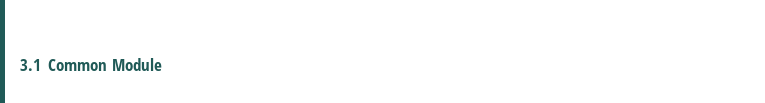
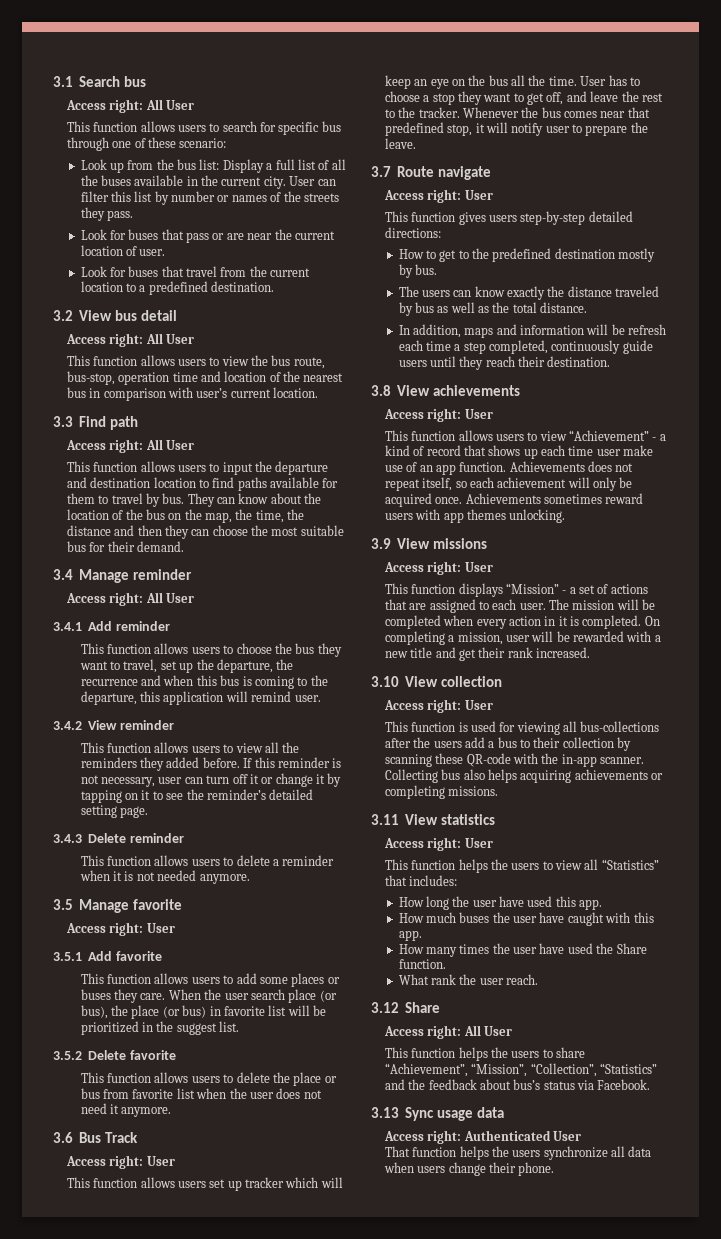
- 3.1 Common Module
+ 3.1 Search bus
+ Access right: All User
+ This function allows users to search for specific bus through one of these scenario:
+ Look up from the bus list: Display a full list of all the buses available in the current city. User can filter this list by number or names of the streets they pass.
+ Look for buses that pass or are near the current location of user.
+ Look for buses that travel from the current location to a predefined destination.
+ 3.2 View bus detail
+ Access right: All User
+ This function allows users to view the bus route, bus-stop, operation time and location of the nearest bus in comparison with user’s current location.
+ 3.3 Find path
+ Access right: All User
+ This function allows users to input the departure and destination location to find paths available for them to travel by bus. They can know about the location of the bus on the map, the time, the distance and then they can choose the most suitable bus for their demand.
+ 3.4 Manage reminder
+ Access right: All User
+ 3.4.1 Add reminder
+ This function allows users to choose the bus they want to travel, set up the departure, the recurrence and when this bus is coming to the departure, this application will remind user.
+ 3.4.2 View reminder
+ This function allows users to view all the reminders they added before. If this reminder is not necessary, user can turn off it or change it by tapping on it to see the reminder’s detailed setting page.
+ 3.4.3 Delete reminder
+ This function allows users to delete a reminder when it is not needed anymore.
+ 3.5 Manage favorite
+ Access right: User
+ 3.5.1 Add favorite
+ This function allows users to add some places or buses they care. When the user search place (or bus), the place (or bus) in favorite list will be prioritized in the suggest list.
+ 3.5.2 Delete favorite
+ This function allows users to delete the place or bus from favorite list when the user does not need it anymore.
+ 3.6 Bus Track
+ Access right: User
+ This function allows users set up tracker which will keep an eye on the bus all the time. User has to choose a stop they want to get off, and leave the rest to the tracker. Whenever the bus comes near that predefined stop, it will notify user to prepare the leave.
+ 3.7 Route navigate
+ Access right: User
+ This function gives users step-by-step detailed directions:
+ How to get to the predefined destination mostly by bus.
+ The users can know exactly the distance traveled by bus as well as the total distance.
+ In addition, maps and information will be refresh each time a step completed, continuously guide users until they reach their destination.
+ 3.8 View achievements
+ Access right: User
+ This function allows users to view “Achievement” - a kind of record that shows up each time user make use of an app function. Achievements does not repeat itself, so each achievement will only be acquired once. Achievements sometimes reward users with app themes unlocking.
+ 3.9 View missions
+ Access right: User
+ This function displays “Mission” - a set of actions that are assigned to each user. The mission will be completed when every action in it is completed. On completing a mission, user will be rewarded with a new title and get their rank increased.
+ 3.10 View collection
+ Access right: User
+ This function is used for viewing all bus-collections after the users add a bus to their collection by scanning these QR-code with the in-app scanner. Collecting bus also helps acquiring achievements or completing missions.
+ 3.11 View statistics
+ Access right: User
+ This function helps the users to view all “Statistics” that includes:
+ How long the user have used this app.
+ How much buses the user have caught with this app.
+ How many times the user have used the Share function.
+ What rank the user reach.
+ 3.12 Share
+ Access right: All User
+ This function helps the users to share “Achievement”, “Mission”, “Collection”, “Statistics” and the feedback about bus’s status via Facebook.
+ 3.13 Sync usage data
+ Access right: Authenticated User
+ That function helps the users synchronize all data when users change their phone.

